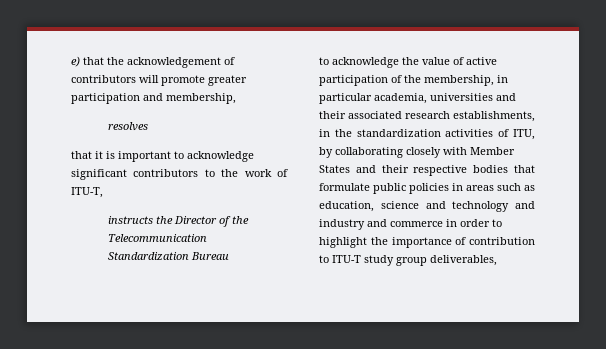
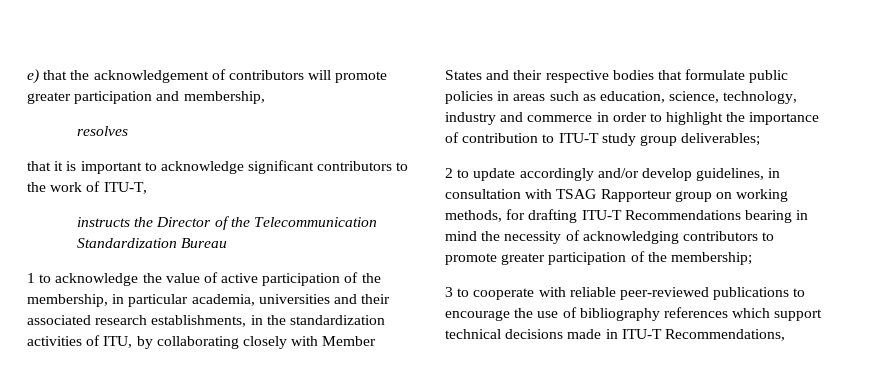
- to acknowledge the value of active participation of the membership, in particular academia, universities and their associated research establishments, in the standardization activities of ITU, by collaborating closely with Member States and their respective bodies that formulate public policies in areas such as education, science and technology and industry and commerce in order to highlight the importance of contribution to ITU-T study group deliverables,
+ 1 to acknowledge the value of active participation of the membership, in particular academia, universities and their associated research establishments, in the standardization activities of ITU, by collaborating closely with Member States and their respective bodies that formulate public policies in areas such as education, science, technology, industry and commerce in order to highlight the importance of contribution to ITU-T study group deliverables;
+ 2 to update accordingly and/or develop guidelines, in consultation with TSAG Rapporteur group on working methods, for drafting ITU-T Recommendations bearing in mind the necessity of acknowledging contributors to promote greater participation of the membership;
+ 3 to cooperate with reliable peer-reviewed publications to encourage the use of bibliography references which support technical decisions made in ITU-T Recommendations,

